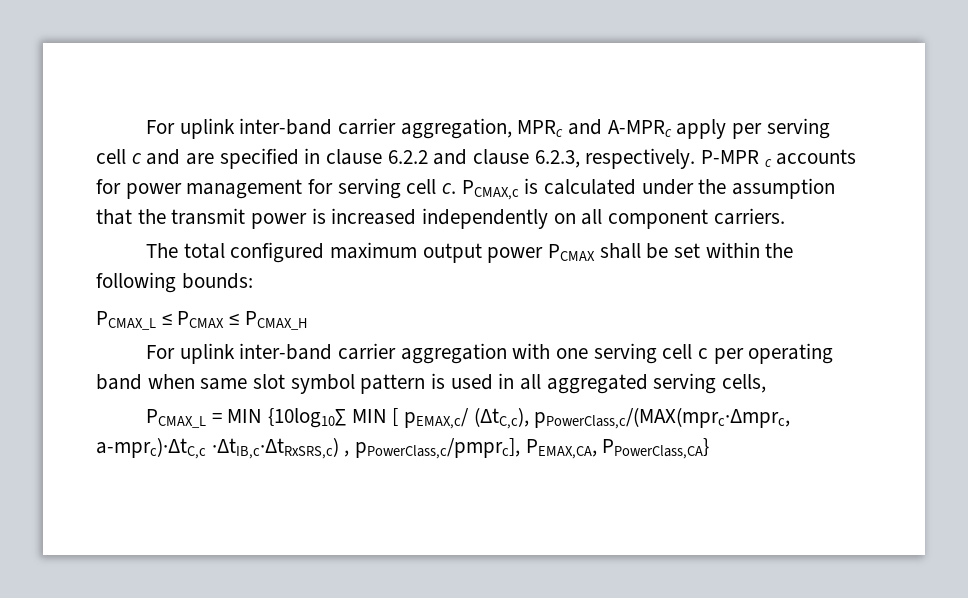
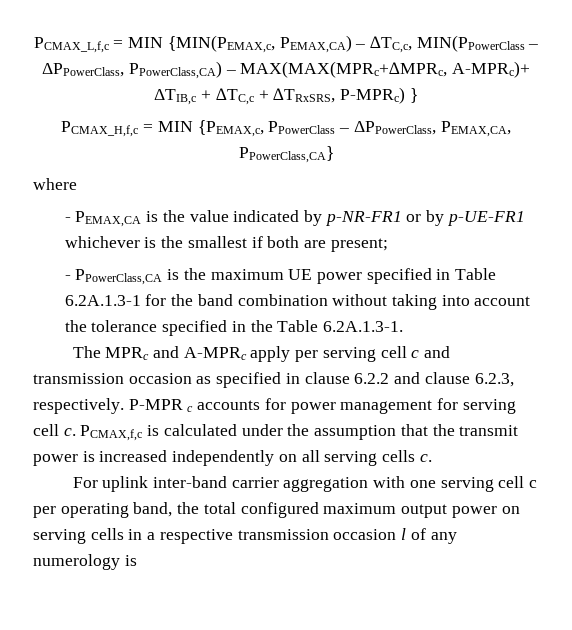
- For uplink inter-band carrier aggregation, MPRc and A-MPRc apply per serving cell c and are specified in clause 6.2.2 and clause 6.2.3, respectively.
+ PCMAX_L,f,c = MIN {MIN(PEMAX,c, PEMAX,CA) – ∆TC,c, MIN(PPowerClass – ΔPPowerClass, PPowerClass,CA) – MAX(MAX(MPRc+∆MPRc, A-MPRc)+ ΔTIB,c + ∆TC,c + ∆TRxSRS, P-MPRc) }
+ PCMAX_H,f,c = MIN {PEMAX,c, PPowerClass – ΔPPowerClass, PEMAX,CA, PPowerClass,CA}
+ where
+ - PEMAX,CA is the value indicated by p-NR-FR1 or by p-UE-FR1 whichever is the smallest if both are present;
+ - PPowerClass,CA is the maximum UE power specified in Table 6.2A.1.3-1 for the band combination without taking into account the tolerance specified in the Table 6.2A.1.3-1.
+ The MPRc and A-MPRc apply per serving cell c and transmission occasion as specified in clause 6.2.2 and clause 6.2.3, respectively.
- PCMAX,c is calculated under the assumption that the transmit power is increased independently on all component carriers.
- The total configured maximum output power PCMAX shall be set within the following bounds:
- PCMAX_L ≤ PCMAX ≤ PCMAX_H
+ PCMAX,f,c is calculated under the assumption that the transmit power is increased independently on all serving cells c.
- For uplink inter-band carrier aggregation with one serving cell c per operating band when same slot symbol pattern is used in all aggregated serving cells,
- PCMAX_L = MIN {10log10∑ MIN [ pEMAX,c/ (ΔtC,c), pPowerClass,c/(MAX(mprc·∆mprc, a-mprc)·ΔtC,c ·ΔtIB,c·ΔtRxSRS,c) , pPowerClass,c/pmprc], PEMAX,CA, PPowerClass,CA}
+ For uplink inter-band carrier aggregation with one serving cell c per operating band, the total configured maximum output power on serving cells in a respective transmission occasion l of any numerology is

